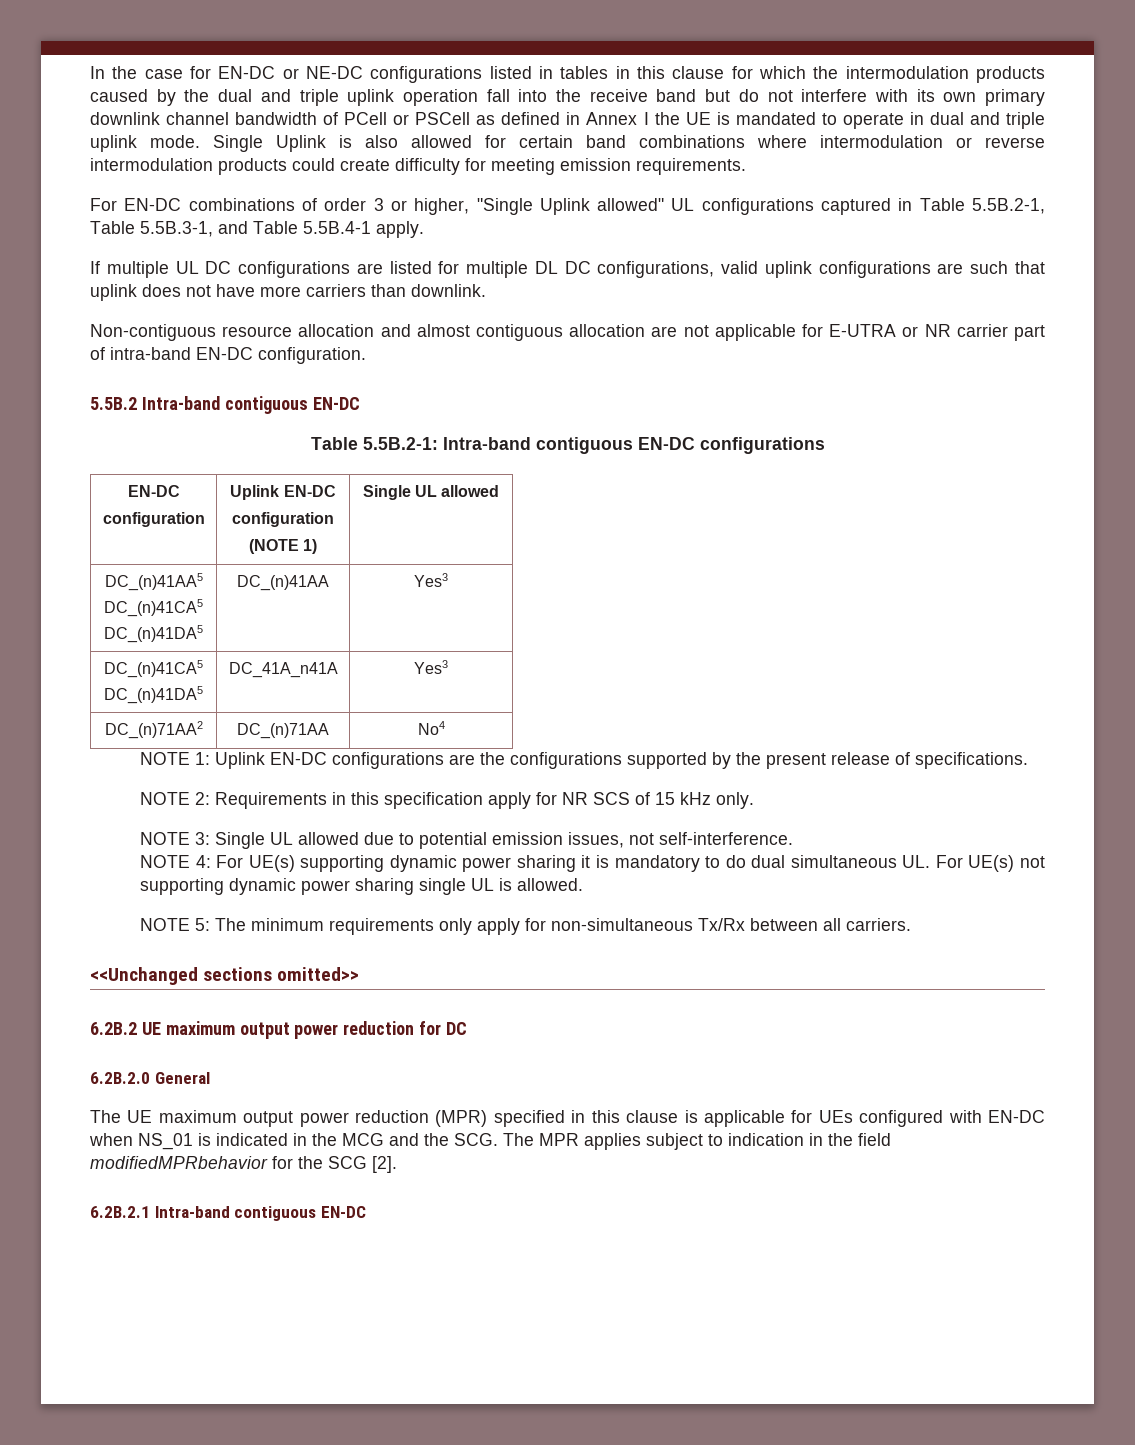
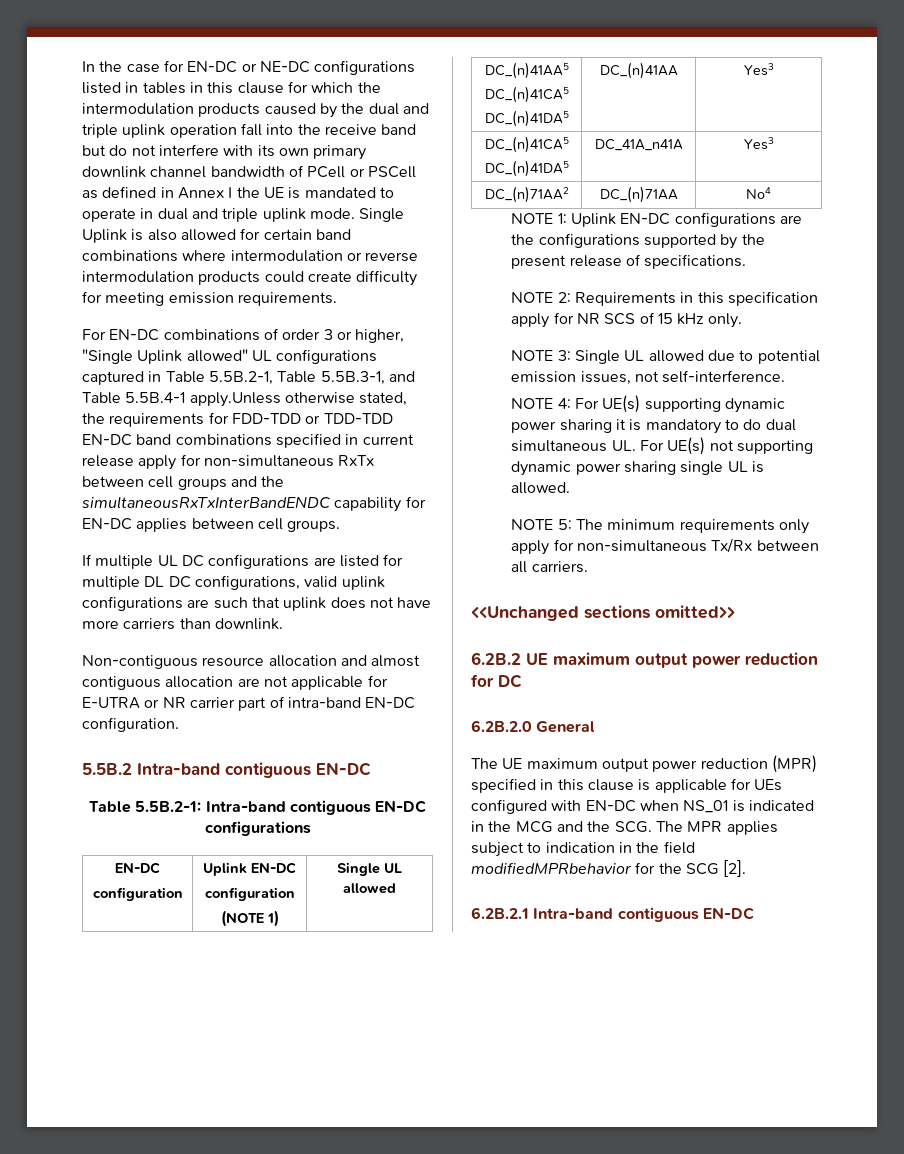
- For EN-DC combinations of order 3 or higher, "Single Uplink allowed" UL configurations captured in Table 5.5B.2-1, Table 5.5B.3-1, and Table 5.5B.4-1 apply.
+ For EN-DC combinations of order 3 or higher, "Single Uplink allowed" UL configurations captured in Table 5.5B.2-1, Table 5.5B.3-1, and Table 5.5B.4-1 apply.Unless otherwise stated, the requirements for FDD-TDD or TDD-TDD EN-DC band combinations specified in current release apply for non-simultaneous RxTx between cell groups and the simultaneousRxTxInterBandENDC capability for EN-DC applies between cell groups.

